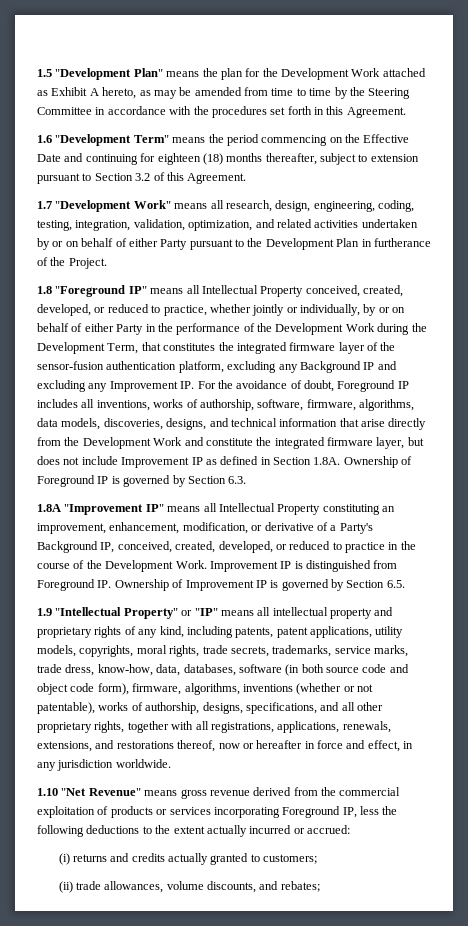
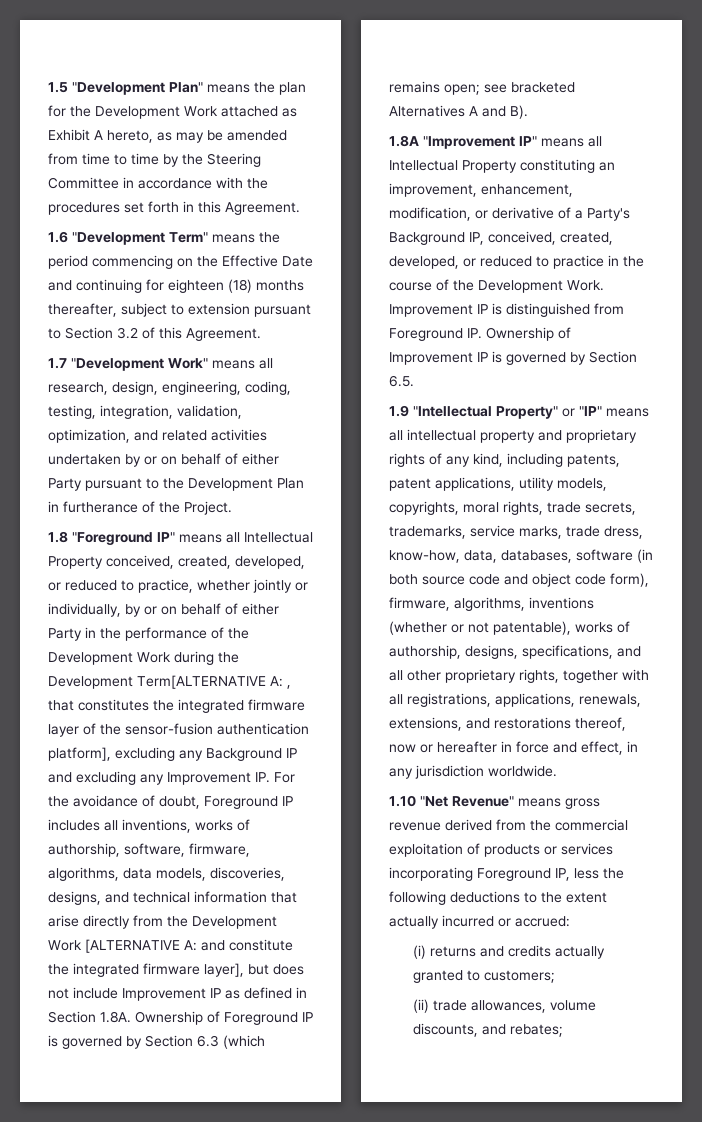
- 1.8 "Foreground IP" means all Intellectual Property conceived, created, developed, or reduced to practice, whether jointly or individually, by or on behalf of either Party in the performance of the Development Work during the Development Term, that constitutes the integrated firmware layer of the sensor-fusion authentication platform, excluding any Background IP and excluding any Improvement IP. For the avoidance of doubt, Foreground IP includes all inventions, works of authorship, software, firmware, algorithms, data models, discoveries, designs, and technical information that arise directly from the Development Work and constitute the integrated firmware layer, but does not include Improvement IP as defined in Section 1.8A. Ownership of Foreground IP is governed by Section 6.3.
+ 1.8 "Foreground IP" means all Intellectual Property conceived, created, developed, or reduced to practice, whether jointly or individually, by or on behalf of either Party in the performance of the Development Work during the Development Term[ALTERNATIVE A: , that constitutes the integrated firmware layer of the sensor-fusion authentication platform], excluding any Background IP and excluding any Improvement IP. For the avoidance of doubt, Foreground IP includes all inventions, works of authorship, software, firmware, algorithms, data models, discoveries, designs, and technical information that arise directly from the Development Work [ALTERNATIVE A: and constitute the integrated firmware layer], but does not include Improvement IP as defined in Section 1.8A. Ownership of Foreground IP is governed by Section 6.3 (which remains open; see bracketed Alternatives A and B).

